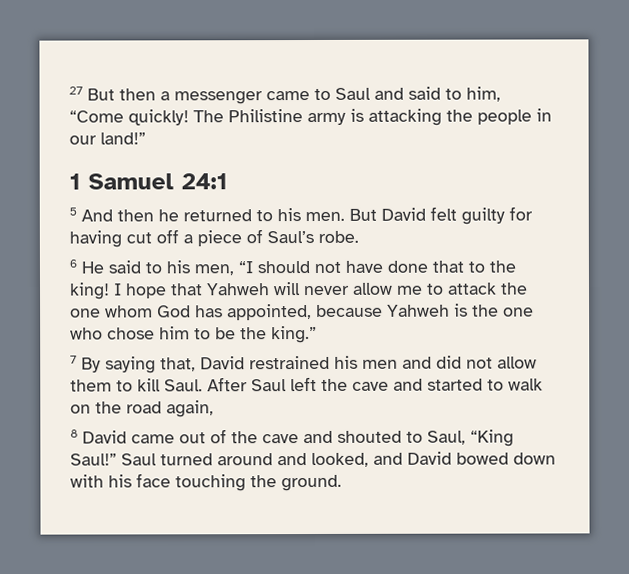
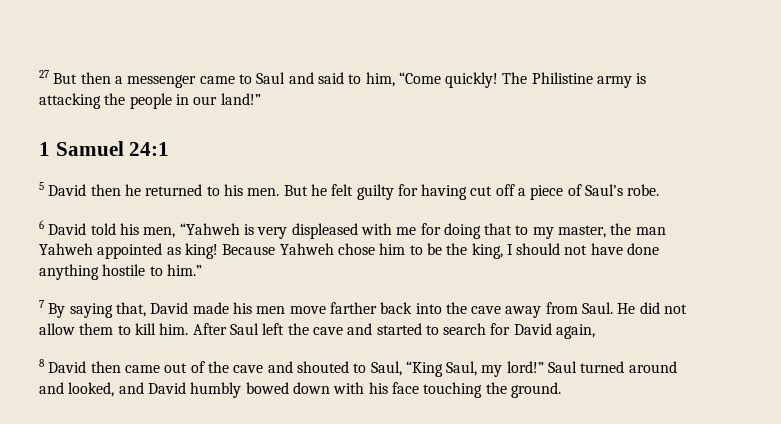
- 5 And then he returned to his men.
+ 5 David then he returned to his men.
- But David felt guilty for having cut off a piece of Saul’s robe.
+ But he felt guilty for having cut off a piece of Saul’s robe.
- 6 He said to his men, “I should not have done that to the king! I hope that Yahweh will never allow me to attack the one whom God has appointed, because Yahweh is the one who chose him to be the king.”
+ 6 David told his men, “Yahweh is very displeased with me for doing that to my master, the man Yahweh appointed as king! Because Yahweh chose him to be the king, I should not have done anything hostile to him.”
- 7 By saying that, David restrained his men and did not allow them to kill Saul.
+ 7 By saying that, David made his men move farther back into the cave away from Saul. He did not allow them to kill him.
- After Saul left the cave and started to walk on the road again,
+ After Saul left the cave and started to search for David again,
- 8 David came out of the cave and shouted to Saul, “King Saul!”
+ 8 David then came out of the cave and shouted to Saul, “King Saul, my lord!”
- Saul turned around and looked, and David bowed down with his face touching the ground.
+ Saul turned around and looked, and David humbly bowed down with his face touching the ground.

